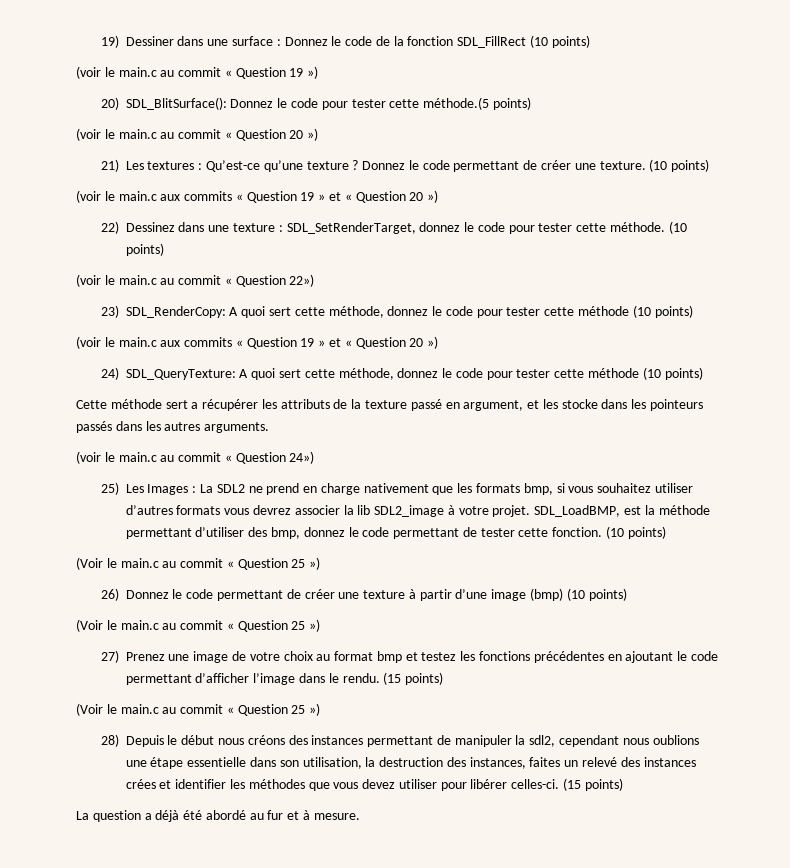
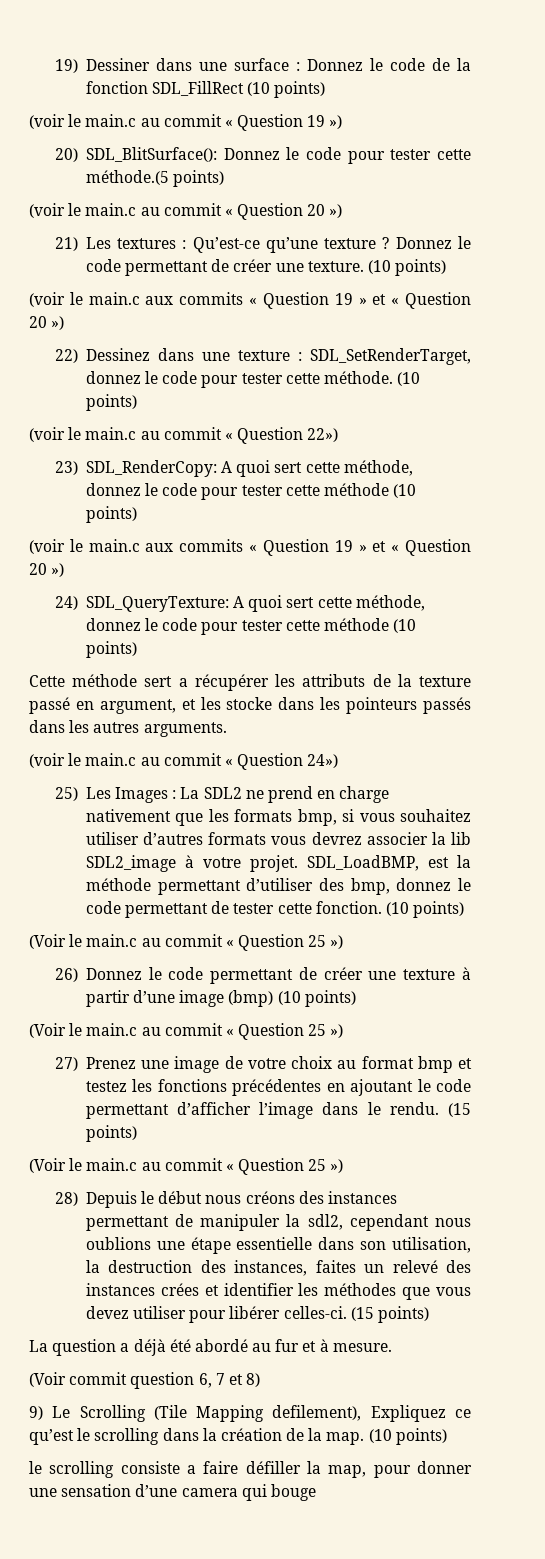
+ (Voir commit question 6, 7 et 8)
+ 9) Le Scrolling (Tile Mapping defilement), Expliquez ce qu’est le scrolling dans la création de la map. (10 points)
+ le scrolling consiste a faire défiller la map, pour donner une sensation d’une camera qui bouge

